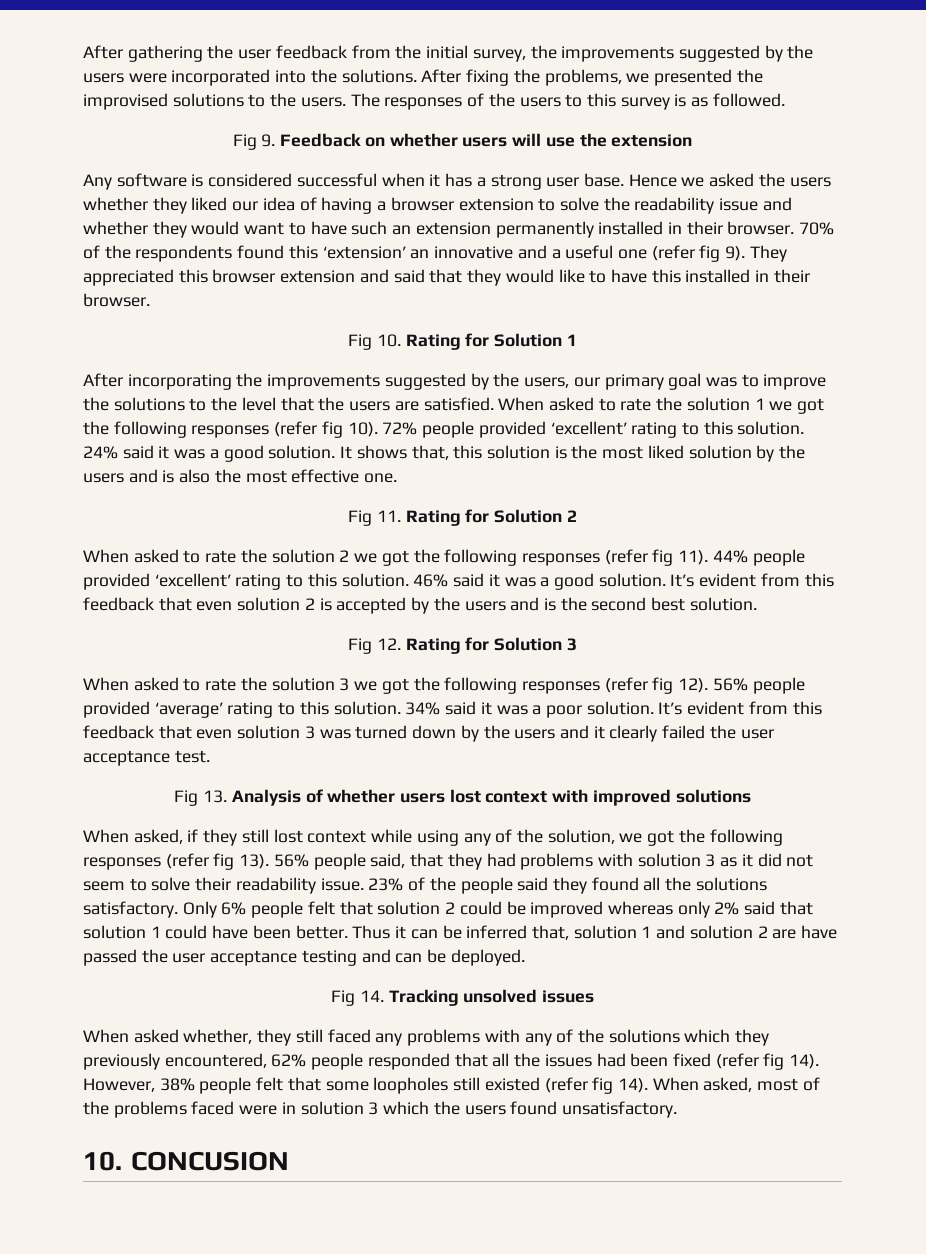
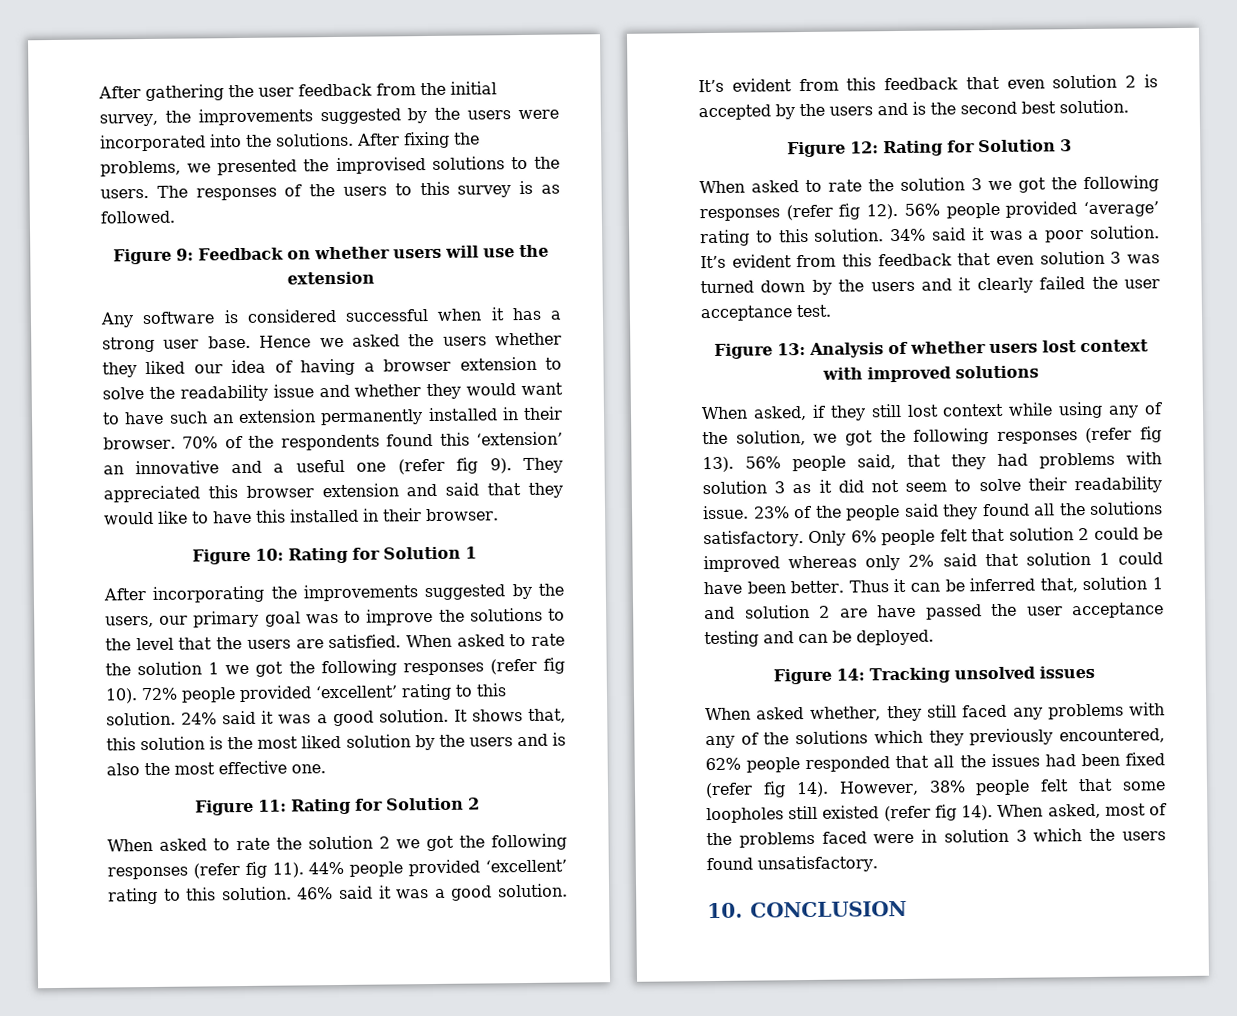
- Fig 9. Feedback on whether users will use the extension
+ Figure 9: Feedback on whether users will use the extension
- Fig 10. Rating for Solution 1
+ Figure 10: Rating for Solution 1
- Fig 11. Rating for Solution 2
+ Figure 11: Rating for Solution 2
- Fig 12. Rating for Solution 3
+ Figure 12: Rating for Solution 3
- Fig 13. Analysis of whether users lost context with improved solutions
+ Figure 13: Analysis of whether users lost context with improved solutions
- Fig 14. Tracking unsolved issues
+ Figure 14: Tracking unsolved issues
- 10. CONCUSION
+ 10. CONCLUSION

